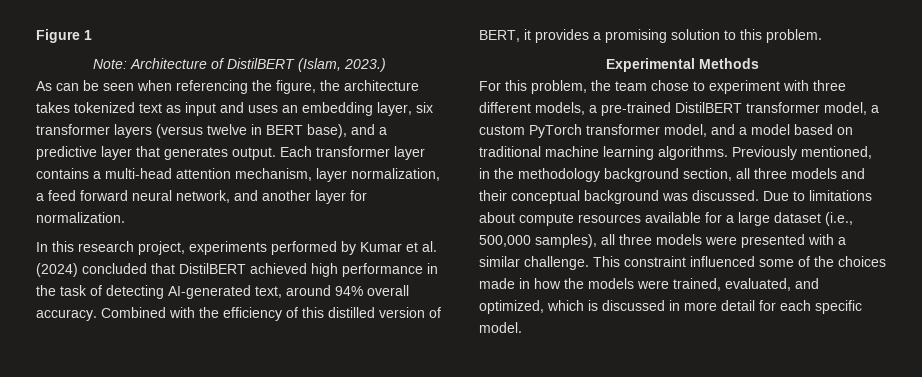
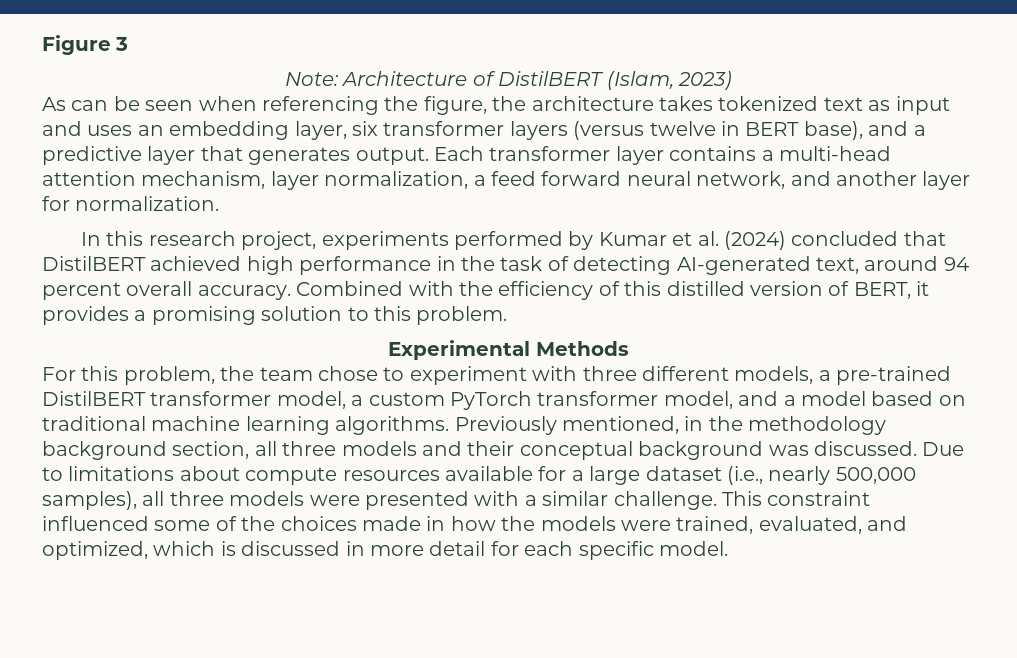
- Figure 1
+ Figure 3
- Note: Architecture of DistilBERT (Islam, 2023.)
+ Note: Architecture of DistilBERT (Islam, 2023)
- In this research project, experiments performed by Kumar et al. (2024) concluded that DistilBERT achieved high performance in the task of detecting AI-generated text, around 94% overall accuracy.
+ In this research project, experiments performed by Kumar et al. (2024) concluded that DistilBERT achieved high performance in the task of detecting AI-generated text, around 94 percent overall accuracy.
- Due to limitations about compute resources available for a large dataset (i.e., 500,000 samples), all three models were presented with a similar challenge.
+ Due to limitations about compute resources available for a large dataset (i.e., nearly 500,000 samples), all three models were presented with a similar challenge.

